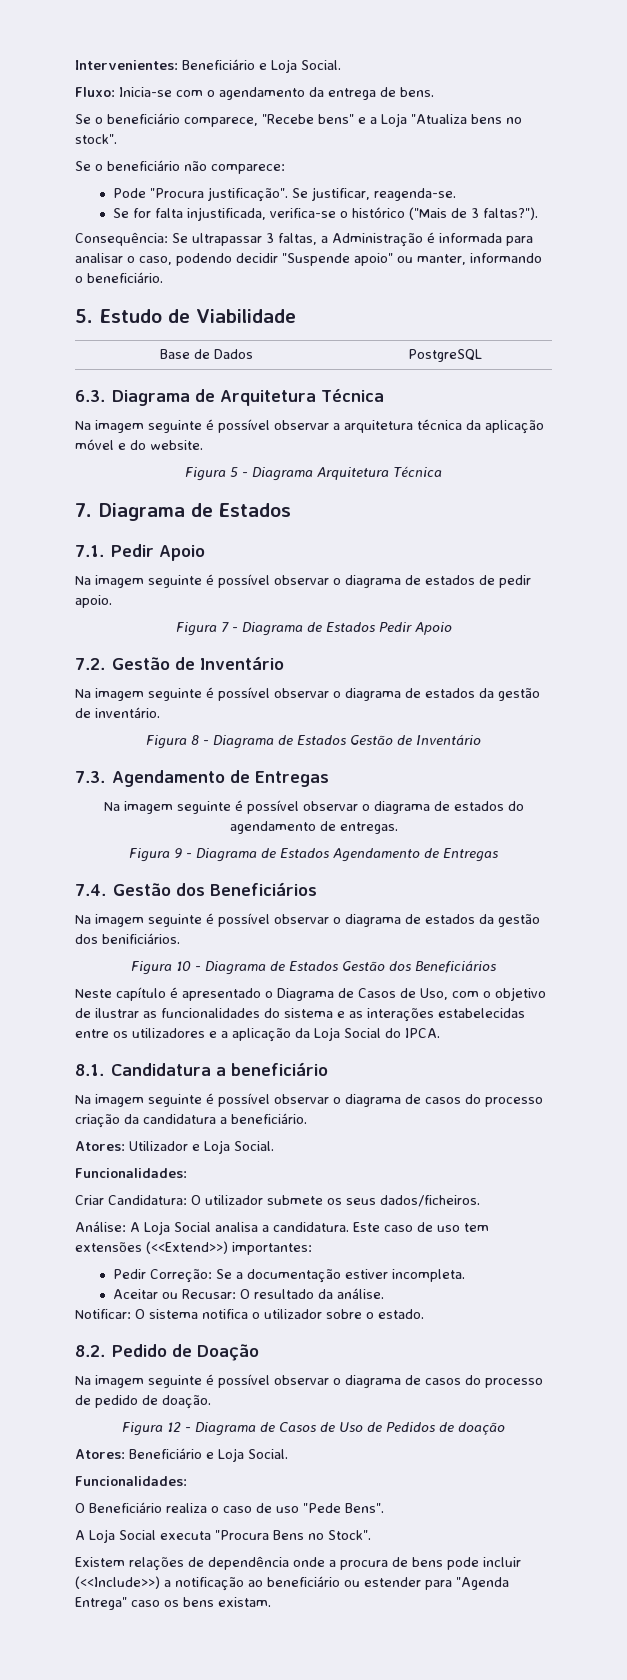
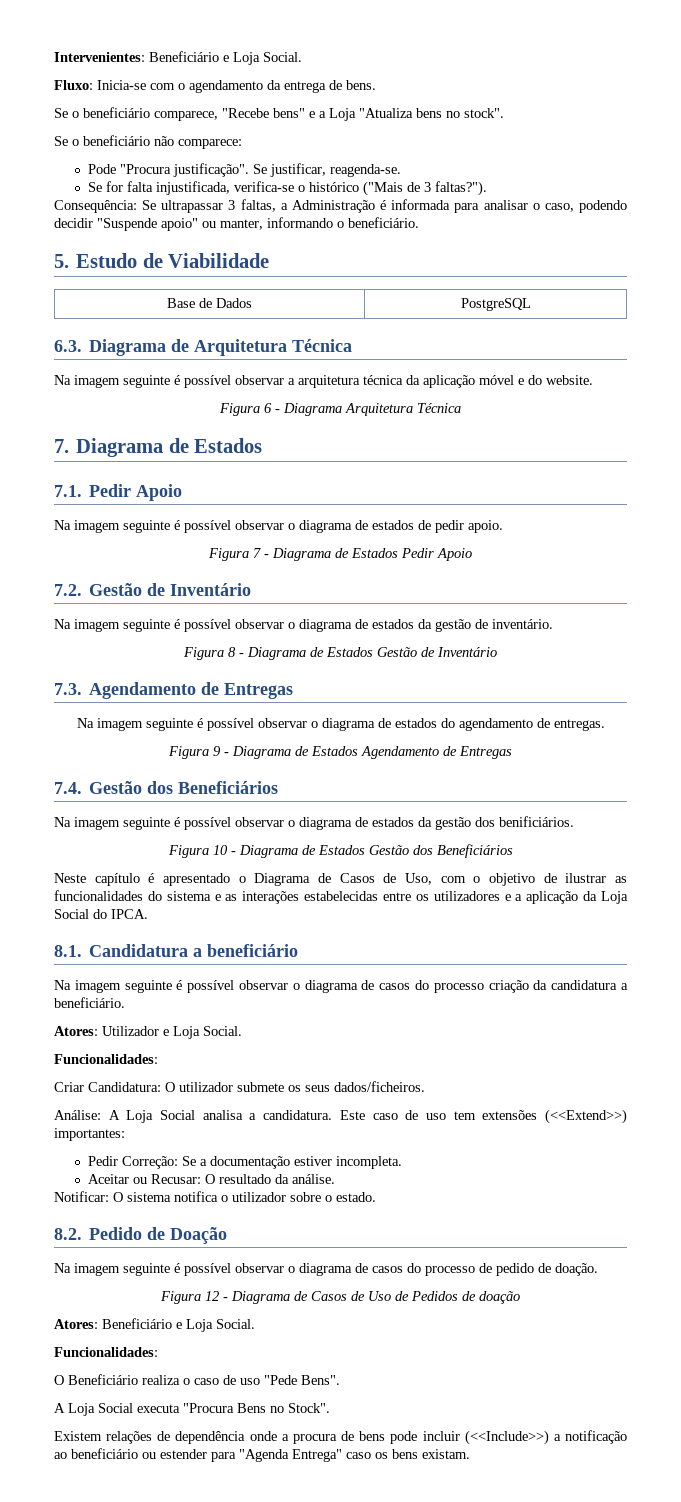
- Figura 5 - Diagrama Arquitetura Técnica
+ Figura 6 - Diagrama Arquitetura Técnica

